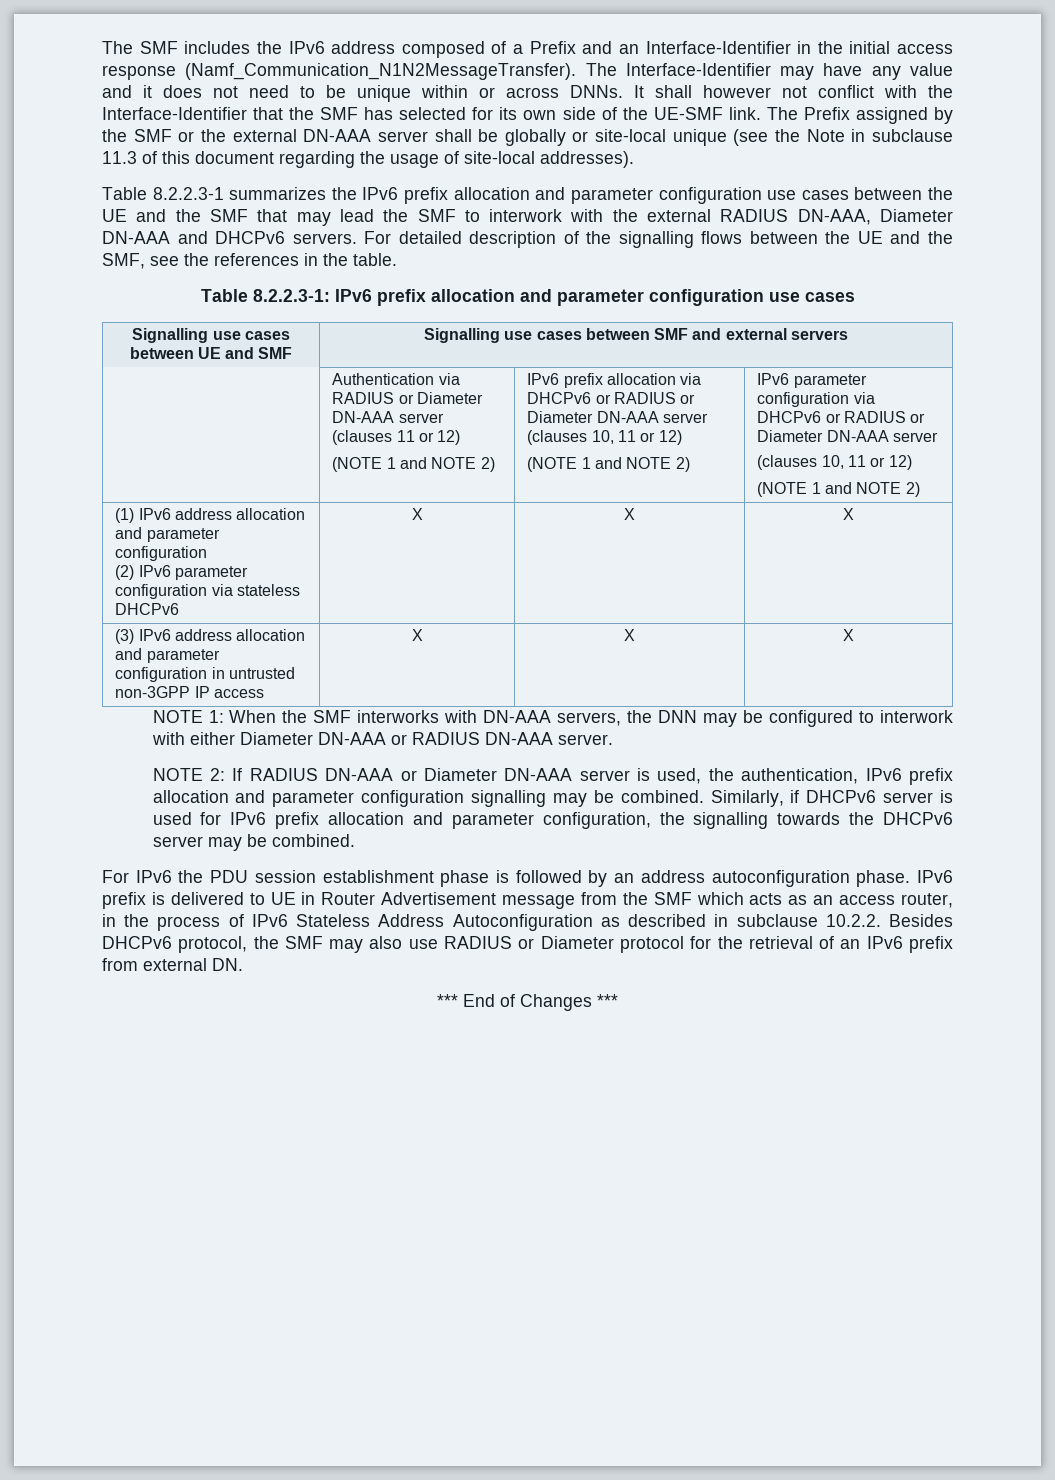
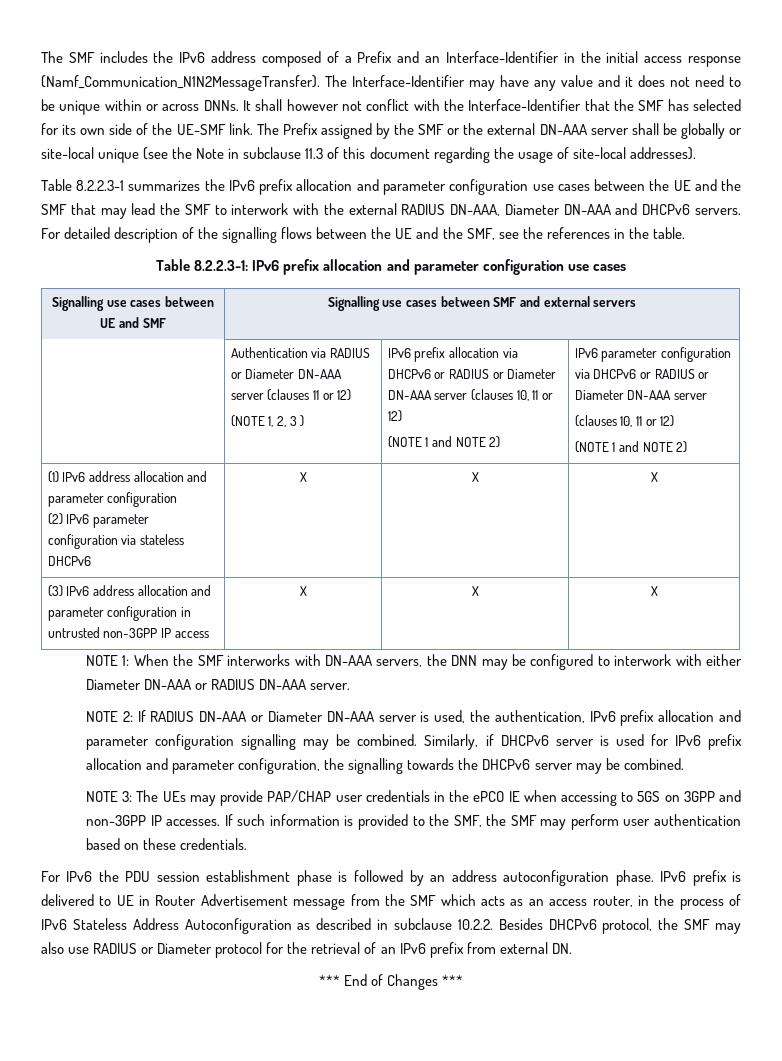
  Authentication via RADIUS or Diameter DN-AAA server (clauses 11 or 12)
- (NOTE 1 and NOTE 2)
+ (NOTE 1, 2, 3 )
+ NOTE 3: The UEs may provide PAP/CHAP user credentials in the ePCO IE when accessing to 5GS on 3GPP and non-3GPP IP accesses. If such information is provided to the SMF, the SMF may perform user authentication based on these credentials.

